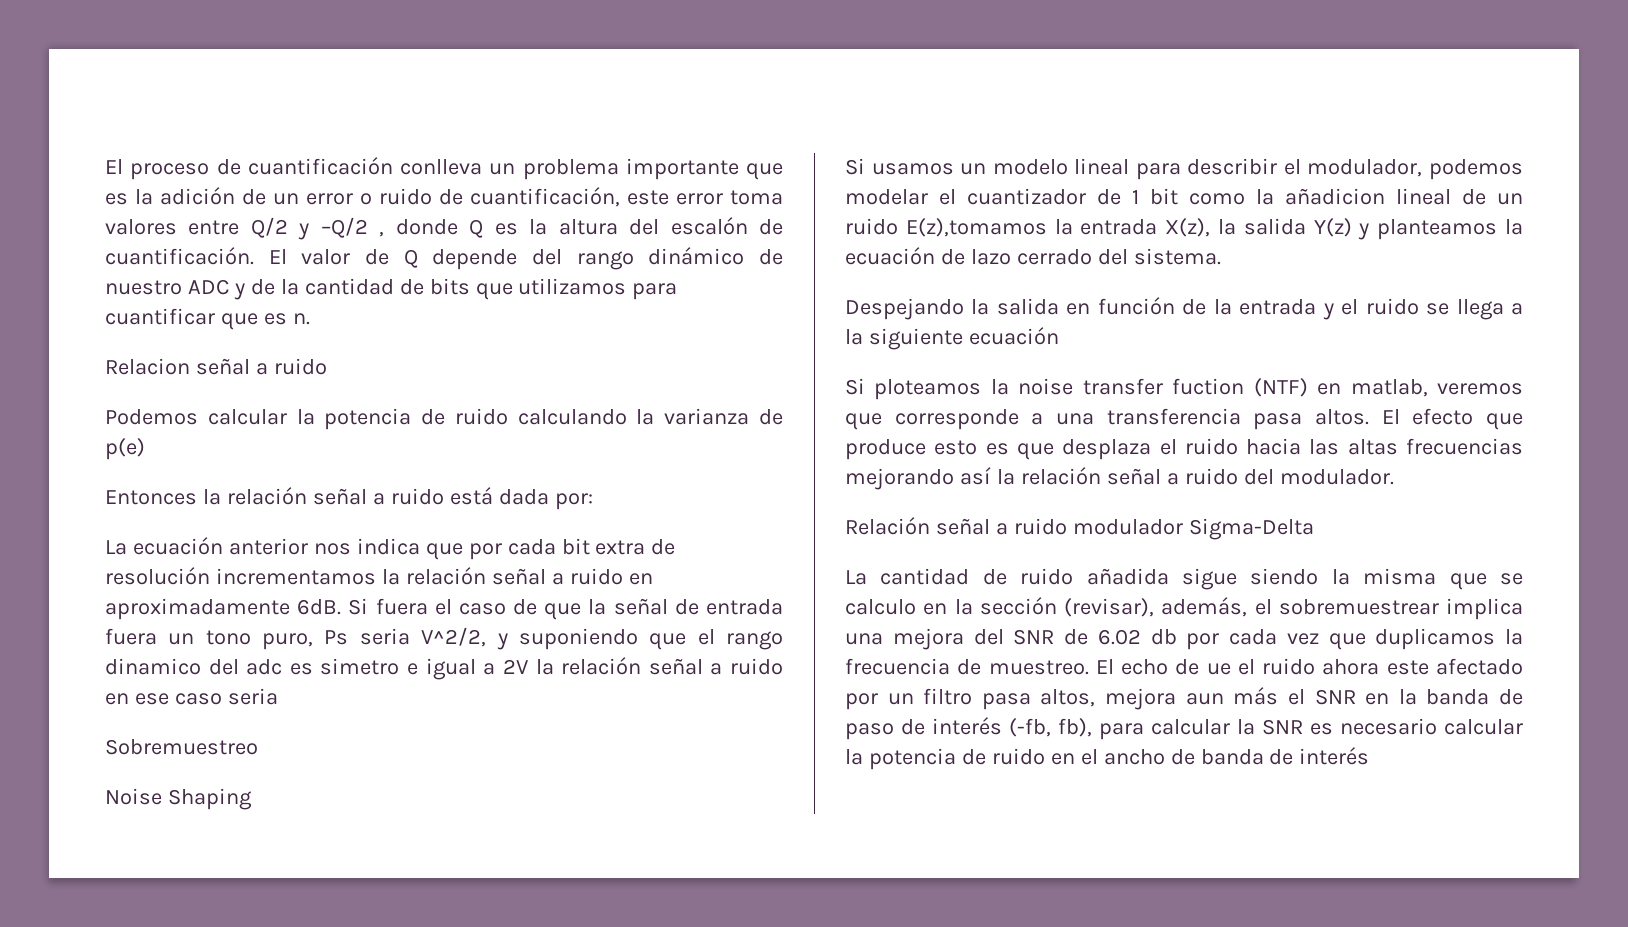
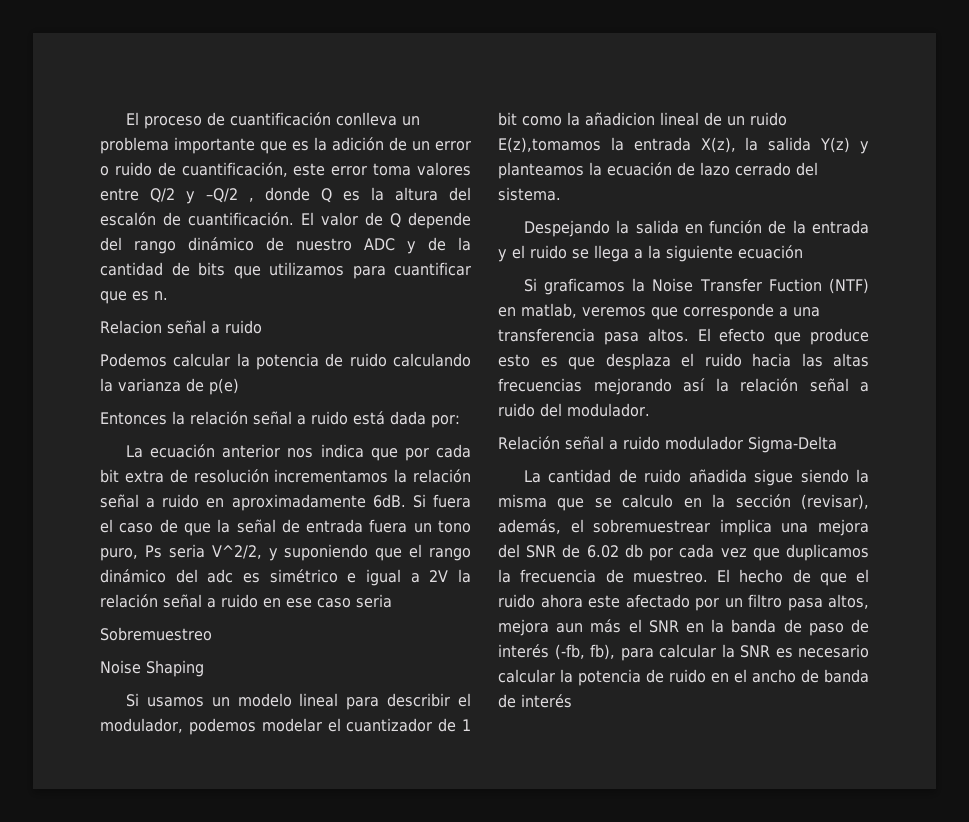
- Si fuera el caso de que la señal de entrada fuera un tono puro, Ps seria V^2/2, y suponiendo que el rango dinamico del adc es simetro e igual a 2V la relación señal a ruido en ese caso seria
+ Si fuera el caso de que la señal de entrada fuera un tono puro, Ps seria V^2/2, y suponiendo que el rango dinámico del adc es simétrico e igual a 2V la relación señal a ruido en ese caso seria
- Si ploteamos la noise transfer fuction (NTF) en matlab, veremos que corresponde a una transferencia pasa altos.
+ Si graficamos la Noise Transfer Fuction (NTF) en matlab, veremos que corresponde a una transferencia pasa altos.
- El echo de ue el ruido ahora este afectado por un filtro pasa altos, mejora aun más el SNR en la banda de paso de interés (-fb, fb), para calcular la SNR es necesario calcular la potencia de ruido en el ancho de banda de interés
+ El hecho de que el ruido ahora este afectado por un filtro pasa altos, mejora aun más el SNR en la banda de paso de interés (-fb, fb), para calcular la SNR es necesario calcular la potencia de ruido en el ancho de banda de interés

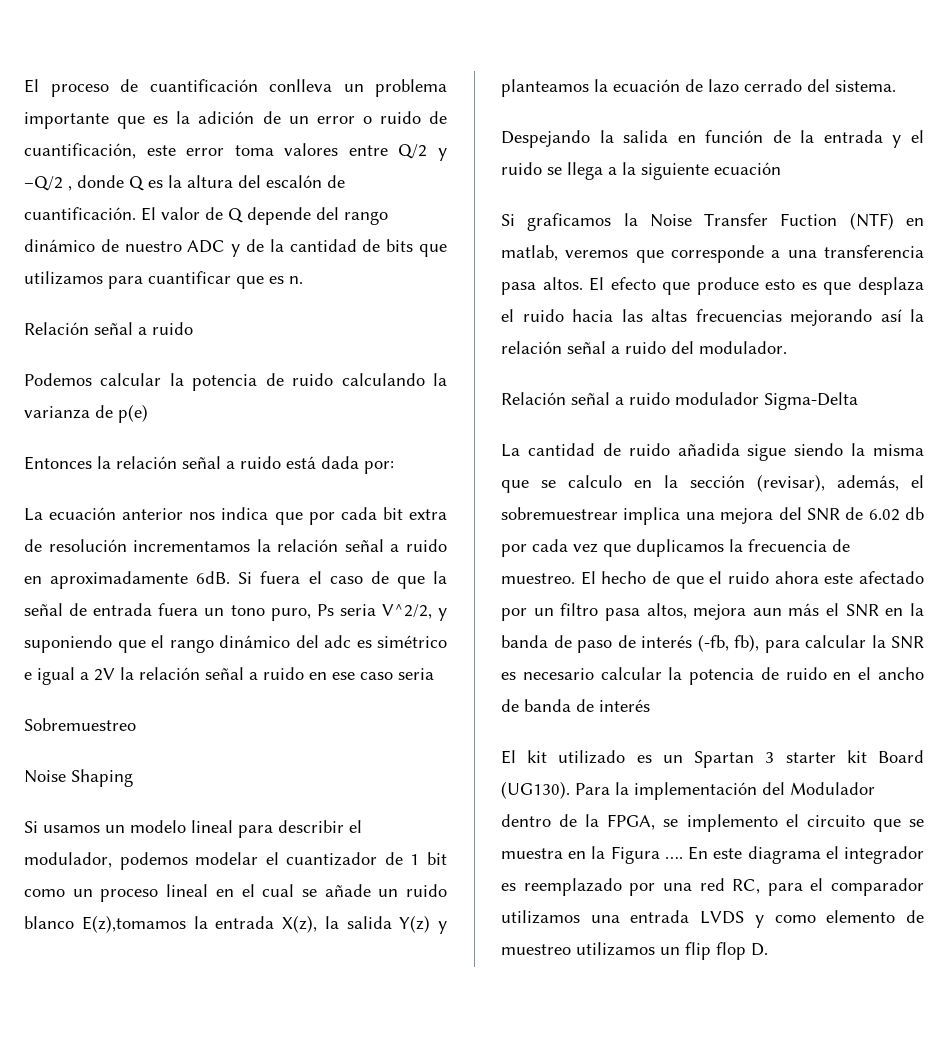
  El valor de Q depende del rango dinámico de nuestro ADC y de la cantidad de bits que utilizamos para cuantificar que es n.
- Relacion señal a ruido
+ Relación señal a ruido
- Si usamos un modelo lineal para describir el modulador, podemos modelar el cuantizador de 1 bit como la añadicion lineal de un ruido E(z),tomamos la entrada X(z), la salida Y(z) y planteamos la ecuación de lazo cerrado del sistema.
+ Si usamos un modelo lineal para describir el modulador, podemos modelar el cuantizador de 1 bit como un proceso lineal en el cual se añade un ruido blanco E(z),tomamos la entrada X(z), la salida Y(z) y planteamos la ecuación de lazo cerrado del sistema.
+ El kit utilizado es un Spartan 3 starter kit Board (UG130). Para la implementación del Modulador dentro de la FPGA, se implemento el circuito que se muestra en la Figura …. En este diagrama el integrador es reemplazado por una red RC, para el comparador utilizamos una entrada LVDS y como elemento de muestreo utilizamos un flip flop D.

